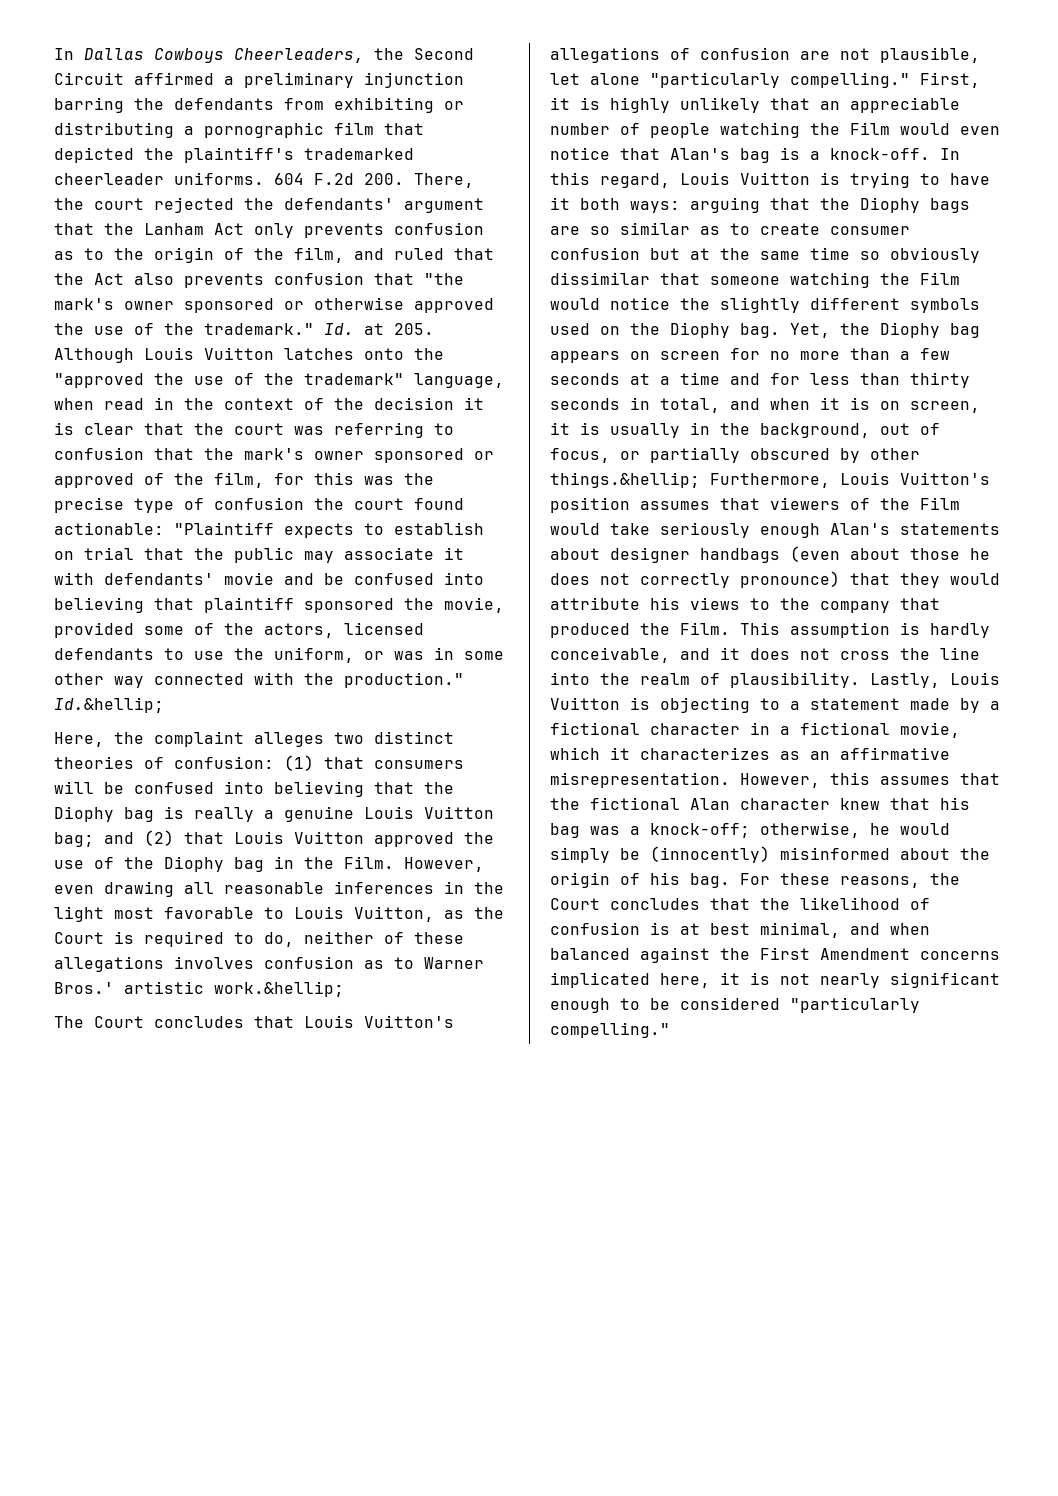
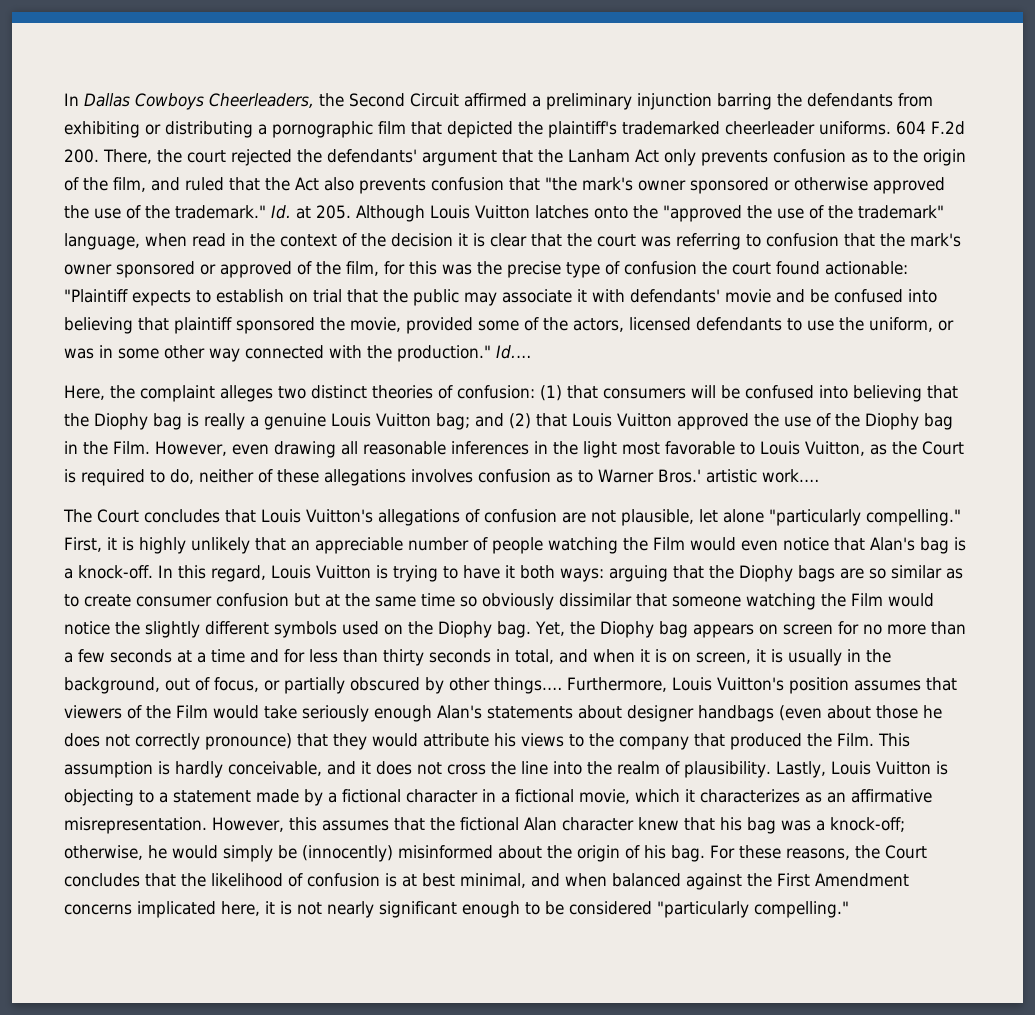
- Id.&hellip;
+ Id.…
- However, even drawing all reasonable inferences in the light most favorable to Louis Vuitton, as the Court is required to do, neither of these allegations involves confusion as to Warner Bros.' artistic work.&hellip;
+ However, even drawing all reasonable inferences in the light most favorable to Louis Vuitton, as the Court is required to do, neither of these allegations involves confusion as to Warner Bros.' artistic work.…
- Yet, the Diophy bag appears on screen for no more than a few seconds at a time and for less than thirty seconds in total, and when it is on screen, it is usually in the background, out of focus, or partially obscured by other things.&hellip;
+ Yet, the Diophy bag appears on screen for no more than a few seconds at a time and for less than thirty seconds in total, and when it is on screen, it is usually in the background, out of focus, or partially obscured by other things.…

